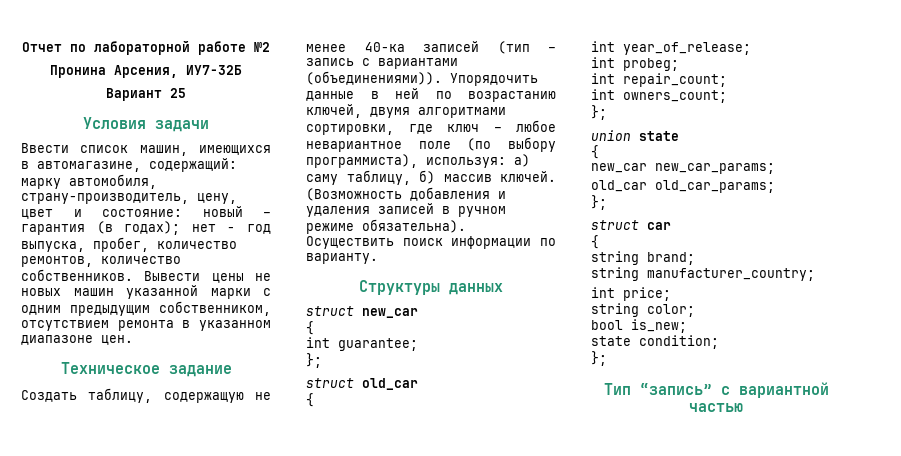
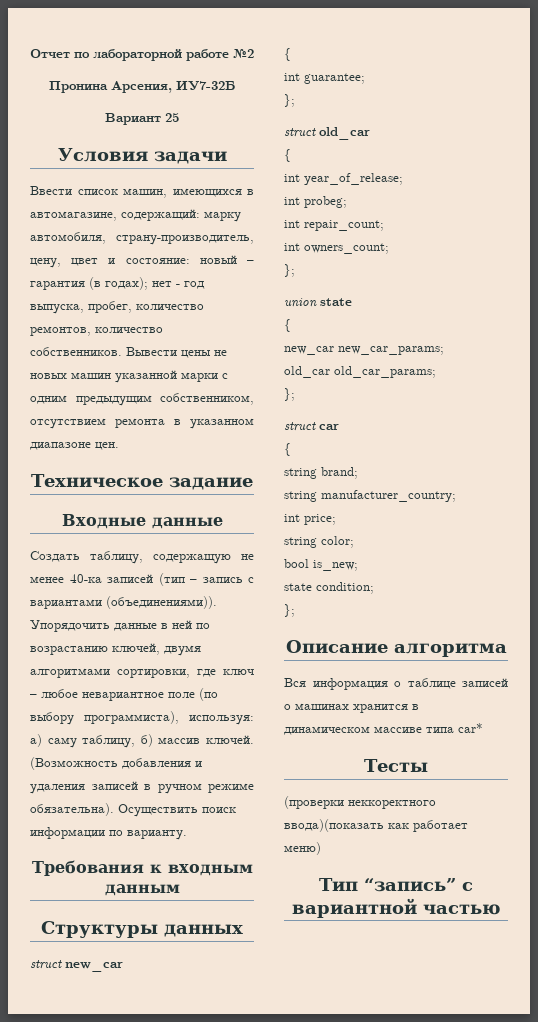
+ Входные данные
+ Требования к входным данным
+ Описание алгоритма
+ Вся информация о таблице записей о машинах хранится в динамическом массиве типа car*
+ Тесты
+ (проверки неккоректного ввода)(показать как работает меню)

